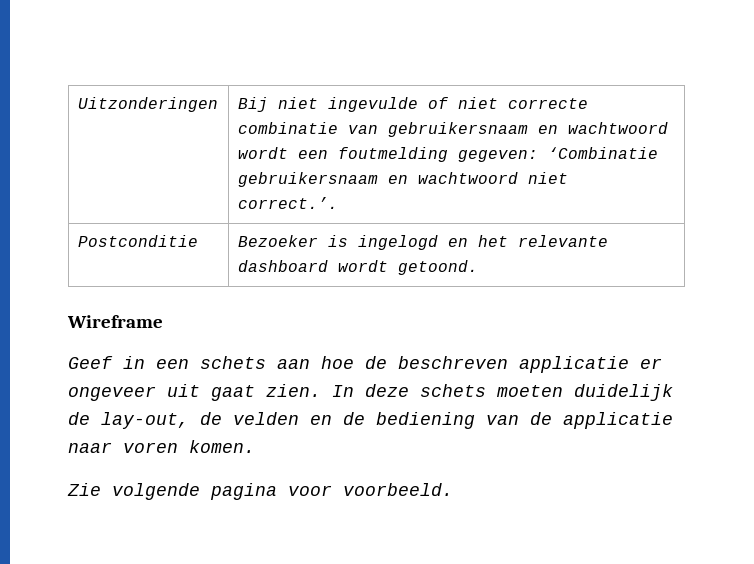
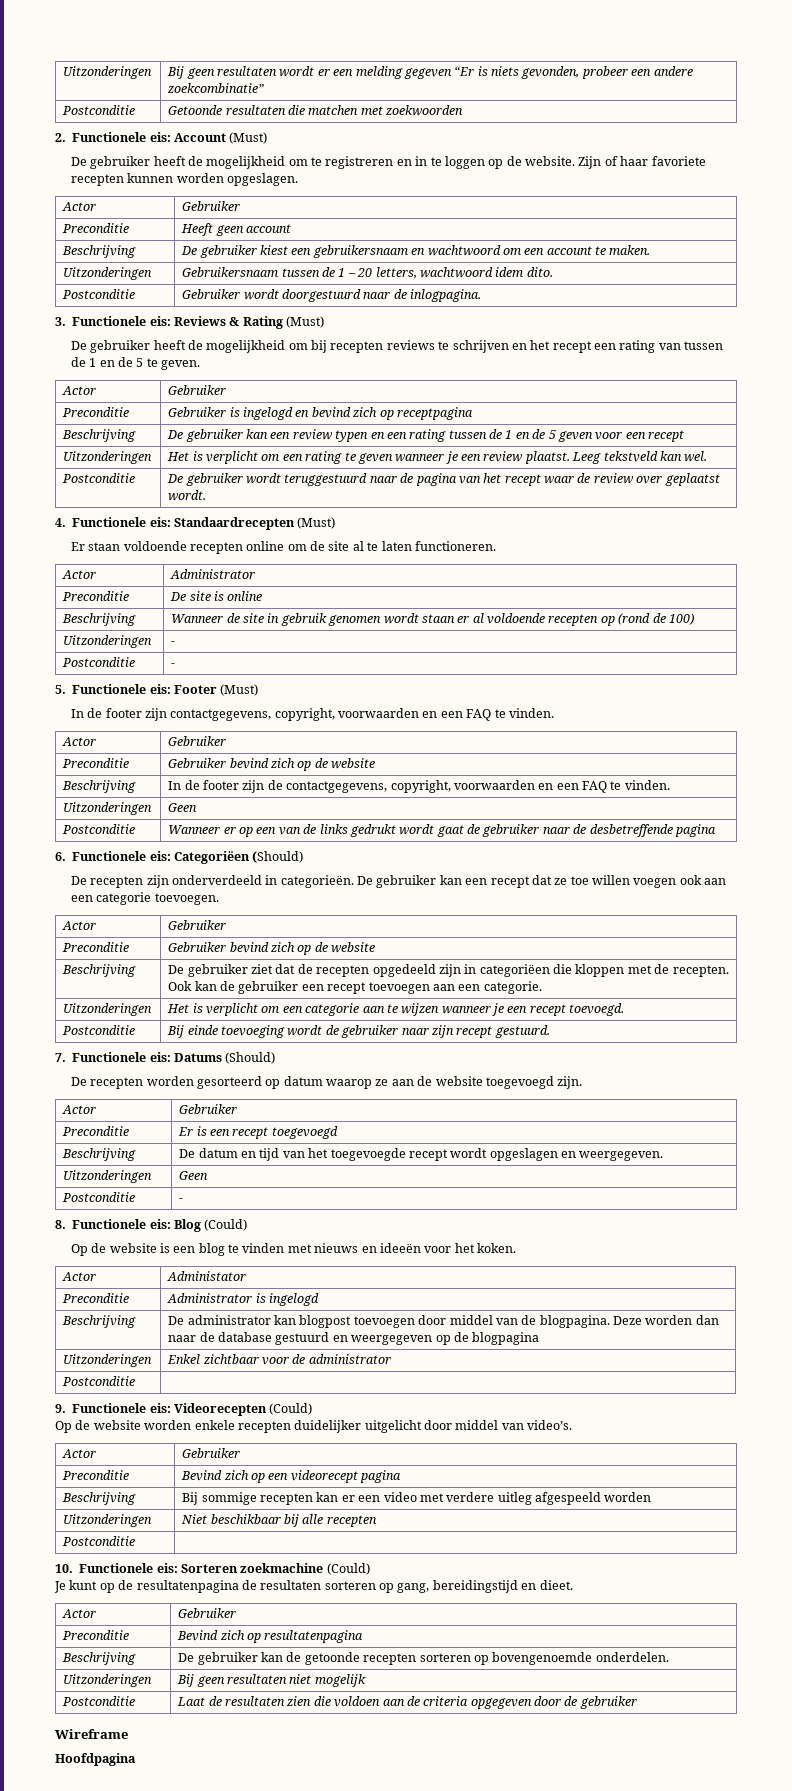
- Uitzonderingen | Bij niet ingevulde of niet correcte combinatie van gebruikersnaam en wachtwoord wordt een foutmelding gegeven: ‘Combinatie gebruikersnaam en wachtwoord niet correct.’.
- Postconditie | Bezoeker is ingelogd en het relevante dashboard wordt getoond.
+ Uitzonderingen | Bij geen resultaten wordt er een melding gegeven “Er is niets gevonden, probeer een andere zoekcombinatie”
+ Postconditie | Getoonde resultaten die matchen met zoekwoorden
+ 2. Functionele eis: Account (Must)
+ De gebruiker heeft de mogelijkheid om te registreren en in te loggen op de website. Zijn of haar favoriete recepten kunnen worden opgeslagen.
+ Actor | Gebruiker
+ Preconditie | Heeft geen account
+ Beschrijving | De gebruiker kiest een gebruikersnaam en wachtwoord om een account te maken.
+ Uitzonderingen | Gebruikersnaam tussen de 1 – 20 letters, wachtwoord idem dito.
+ Postconditie | Gebruiker wordt doorgestuurd naar de inlogpagina.
+ 3. Functionele eis: Reviews & Rating (Must)
+ De gebruiker heeft de mogelijkheid om bij recepten reviews te schrijven en het recept een rating van tussen de 1 en de 5 te geven.
+ Actor | Gebruiker
+ Preconditie | Gebruiker is ingelogd en bevind zich op receptpagina
+ Beschrijving | De gebruiker kan een review typen en een rating tussen de 1 en de 5 geven voor een recept
+ Uitzonderingen | Het is verplicht om een rating te geven wanneer je een review plaatst. Leeg tekstveld kan wel.
+ Postconditie | De gebruiker wordt teruggestuurd naar de pagina van het recept waar de review over geplaatst wordt.
+ 4. Functionele eis: Standaardrecepten (Must)
+ Er staan voldoende recepten online om de site al te laten functioneren.
+ Actor | Administrator
+ Preconditie | De site is online
+ Beschrijving | Wanneer de site in gebruik genomen wordt staan er al voldoende recepten op (rond de 100)
+ Uitzonderingen | -
+ Postconditie | -
+ 5. Functionele eis: Footer (Must)
+ In de footer zijn contactgegevens, copyright, voorwaarden en een FAQ te vinden.
+ Actor | Gebruiker
+ Preconditie | Gebruiker bevind zich op de website
+ Beschrijving | In de footer zijn de contactgegevens, copyright, voorwaarden en een FAQ te vinden.
+ Uitzonderingen | Geen
+ Postconditie | Wanneer er op een van de links gedrukt wordt gaat de gebruiker naar de desbetreffende pagina
+ 6. Functionele eis: Categoriëen (Should)
+ De recepten zijn onderverdeeld in categorieën. De gebruiker kan een recept dat ze toe willen voegen ook aan een categorie toevoegen.
+ Actor | Gebruiker
+ Preconditie | Gebruiker bevind zich op de website
+ Beschrijving | De gebruiker ziet dat de recepten opgedeeld zijn in categoriëen die kloppen met de recepten. Ook kan de gebruiker een recept toevoegen aan een categorie.
+ Uitzonderingen | Het is verplicht om een categorie aan te wijzen wanneer je een recept toevoegd.
+ Postconditie | Bij einde toevoeging wordt de gebruiker naar zijn recept gestuurd.
+ 7. Functionele eis: Datums (Should)
+ De recepten worden gesorteerd op datum waarop ze aan de website toegevoegd zijn.
+ Actor | Gebruiker
+ Preconditie | Er is een recept toegevoegd
+ Beschrijving | De datum en tijd van het toegevoegde recept wordt opgeslagen en weergegeven.
+ Uitzonderingen | Geen
+ Postconditie | -
+ 8. Functionele eis: Blog (Could)
+ Op de website is een blog te vinden met nieuws en ideeën voor het koken.
+ Actor | Administator
+ Preconditie | Administrator is ingelogd
+ Beschrijving | De administrator kan blogpost toevoegen door middel van de blogpagina. Deze worden dan naar de database gestuurd en weergegeven op de blogpagina
+ Uitzonderingen | Enkel zichtbaar voor de administrator
+ Postconditie |
+ 9. Functionele eis: Videorecepten (Could)
+ Op de website worden enkele recepten duidelijker uitgelicht door middel van video’s.
+ Actor | Gebruiker
+ Preconditie | Bevind zich op een videorecept pagina
+ Beschrijving | Bij sommige recepten kan er een video met verdere uitleg afgespeeld worden
+ Uitzonderingen | Niet beschikbaar bij alle recepten
+ Postconditie |
+ 10. Functionele eis: Sorteren zoekmachine (Could)
+ Je kunt op de resultatenpagina de resultaten sorteren op gang, bereidingstijd en dieet.
+ Actor | Gebruiker
+ Preconditie | Bevind zich op resultatenpagina
+ Beschrijving | De gebruiker kan de getoonde recepten sorteren op bovengenoemde onderdelen.
+ Uitzonderingen | Bij geen resultaten niet mogelijk
+ Postconditie | Laat de resultaten zien die voldoen aan de criteria opgegeven door de gebruiker
  Wireframe
- Geef in een schets aan hoe de beschreven applicatie er ongeveer uit gaat zien. In deze schets moeten duidelijk de lay-out, de velden en de bediening van de applicatie naar voren komen.
- Zie volgende pagina voor voorbeeld.
+ Hoofdpagina

